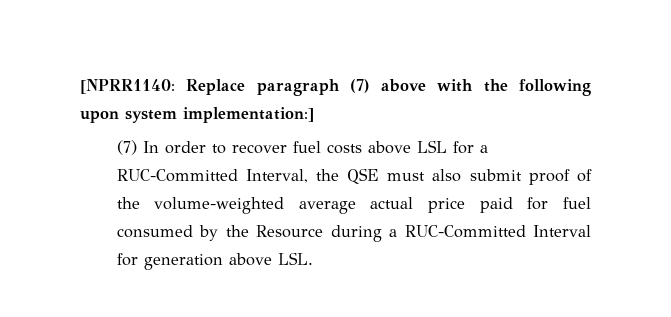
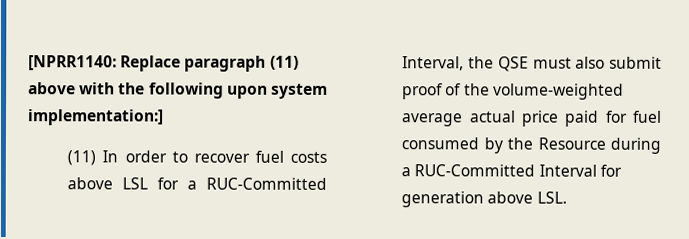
- [NPRR1140: Replace paragraph (7) above with the following upon system implementation:]
+ [NPRR1140: Replace paragraph (11) above with the following upon system implementation:]
- (7) In order to recover fuel costs above LSL for a RUC-Committed Interval, the QSE must also submit proof of the volume-weighted average actual price paid for fuel consumed by the Resource during a RUC-Committed Interval for generation above LSL.
+ (11) In order to recover fuel costs above LSL for a RUC-Committed Interval, the QSE must also submit proof of the volume-weighted average actual price paid for fuel consumed by the Resource during a RUC-Committed Interval for generation above LSL.

